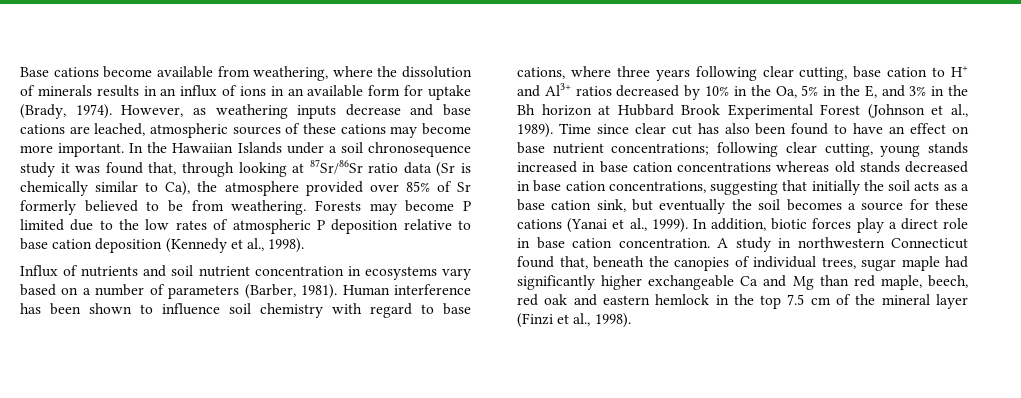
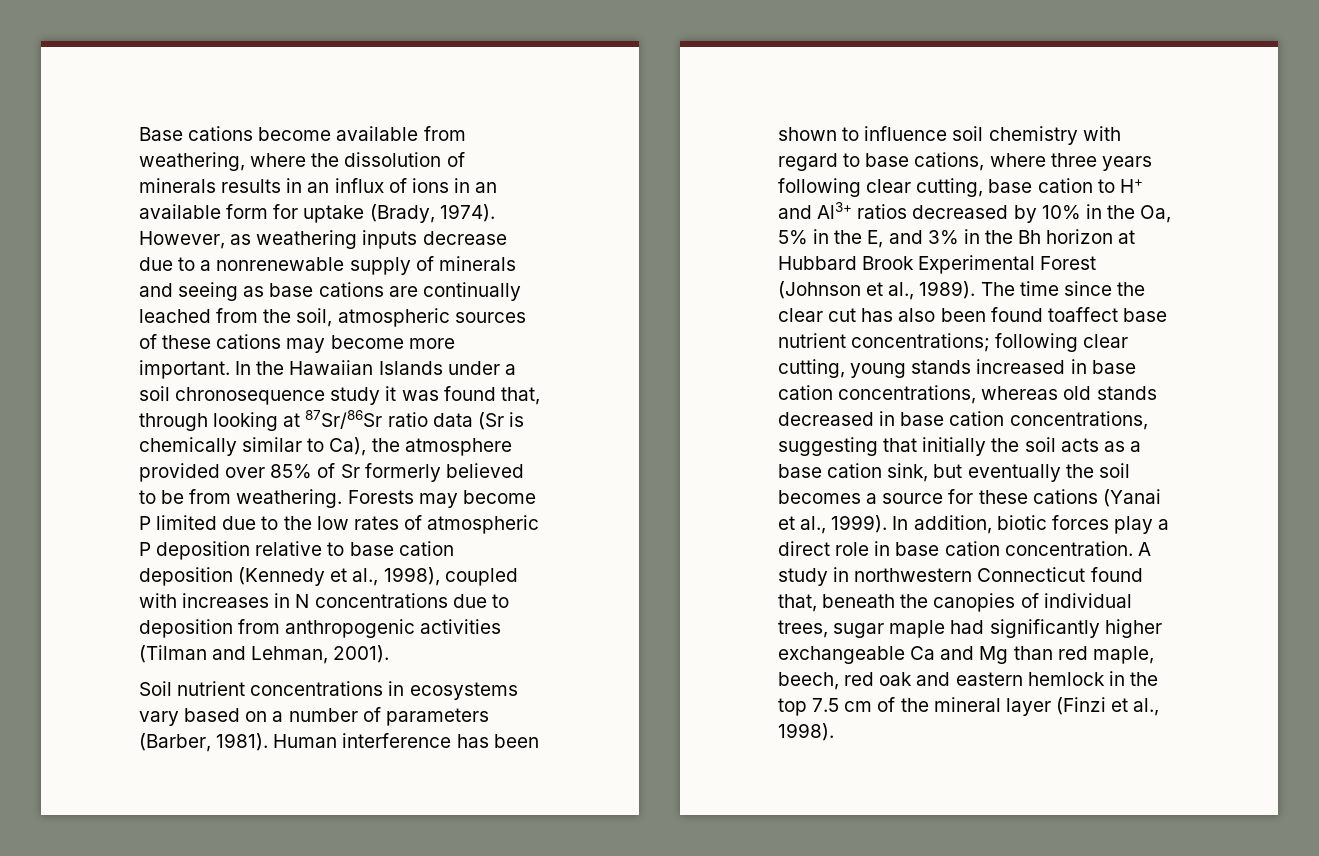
- However, as weathering inputs decrease and base cations are leached, atmospheric sources of these cations may become more important.
+ However, as weathering inputs decrease due to a nonrenewable supply of minerals and seeing as base cations are continually leached from the soil, atmospheric sources of these cations may become more important.
- Forests may become P limited due to the low rates of atmospheric P deposition relative to base cation deposition (Kennedy et al., 1998).
- Influx of nutrients and soil nutrient concentration in ecosystems vary based on a number of parameters (Barber, 1981).
+ Forests may become P limited due to the low rates of atmospheric P deposition relative to base cation deposition (Kennedy et al., 1998), coupled with increases in N concentrations due to deposition from anthropogenic activities (Tilman and Lehman, 2001).
+ Soil nutrient concentrations in ecosystems vary based on a number of parameters (Barber, 1981).
- Time since clear cut has also been found to have an effect on base nutrient concentrations; following clear cutting, young stands increased in base cation concentrations whereas old stands decreased in base cation concentrations, suggesting that initially the soil acts as a base cation sink, but eventually the soil becomes a source for these cations (Yanai et al., 1999).
+ The time since the clear cut has also been found toaffect base nutrient concentrations; following clear cutting, young stands increased in base cation concentrations, whereas old stands decreased in base cation concentrations, suggesting that initially the soil acts as a base cation sink, but eventually the soil becomes a source for these cations (Yanai et al., 1999).

